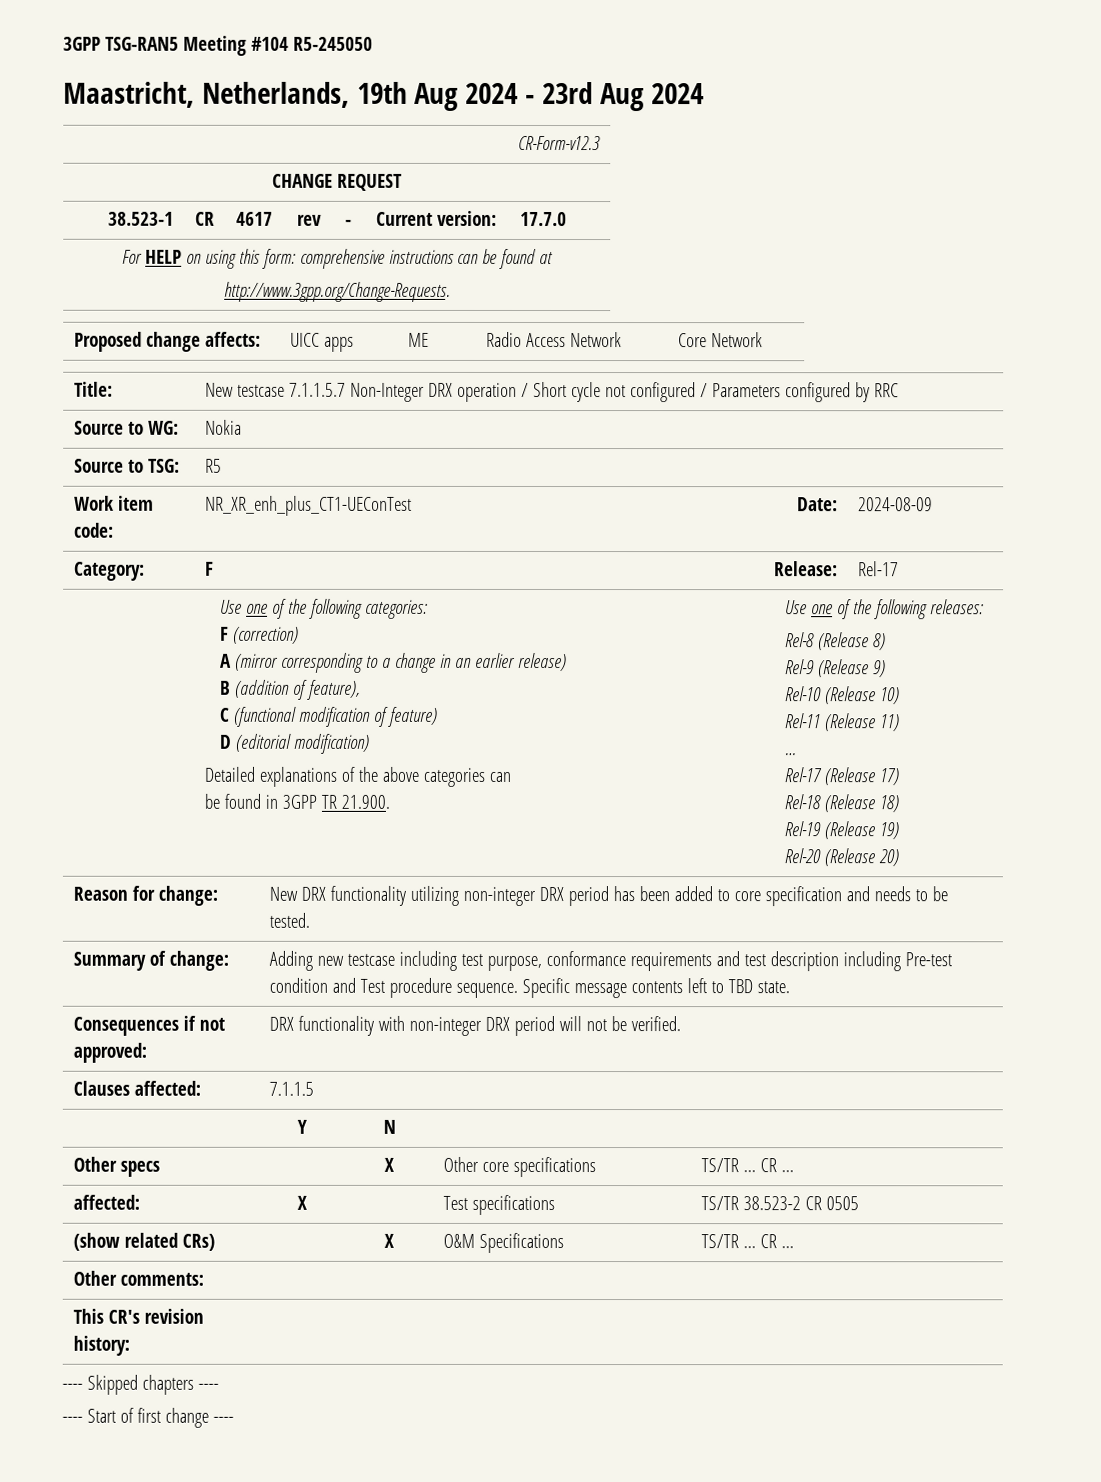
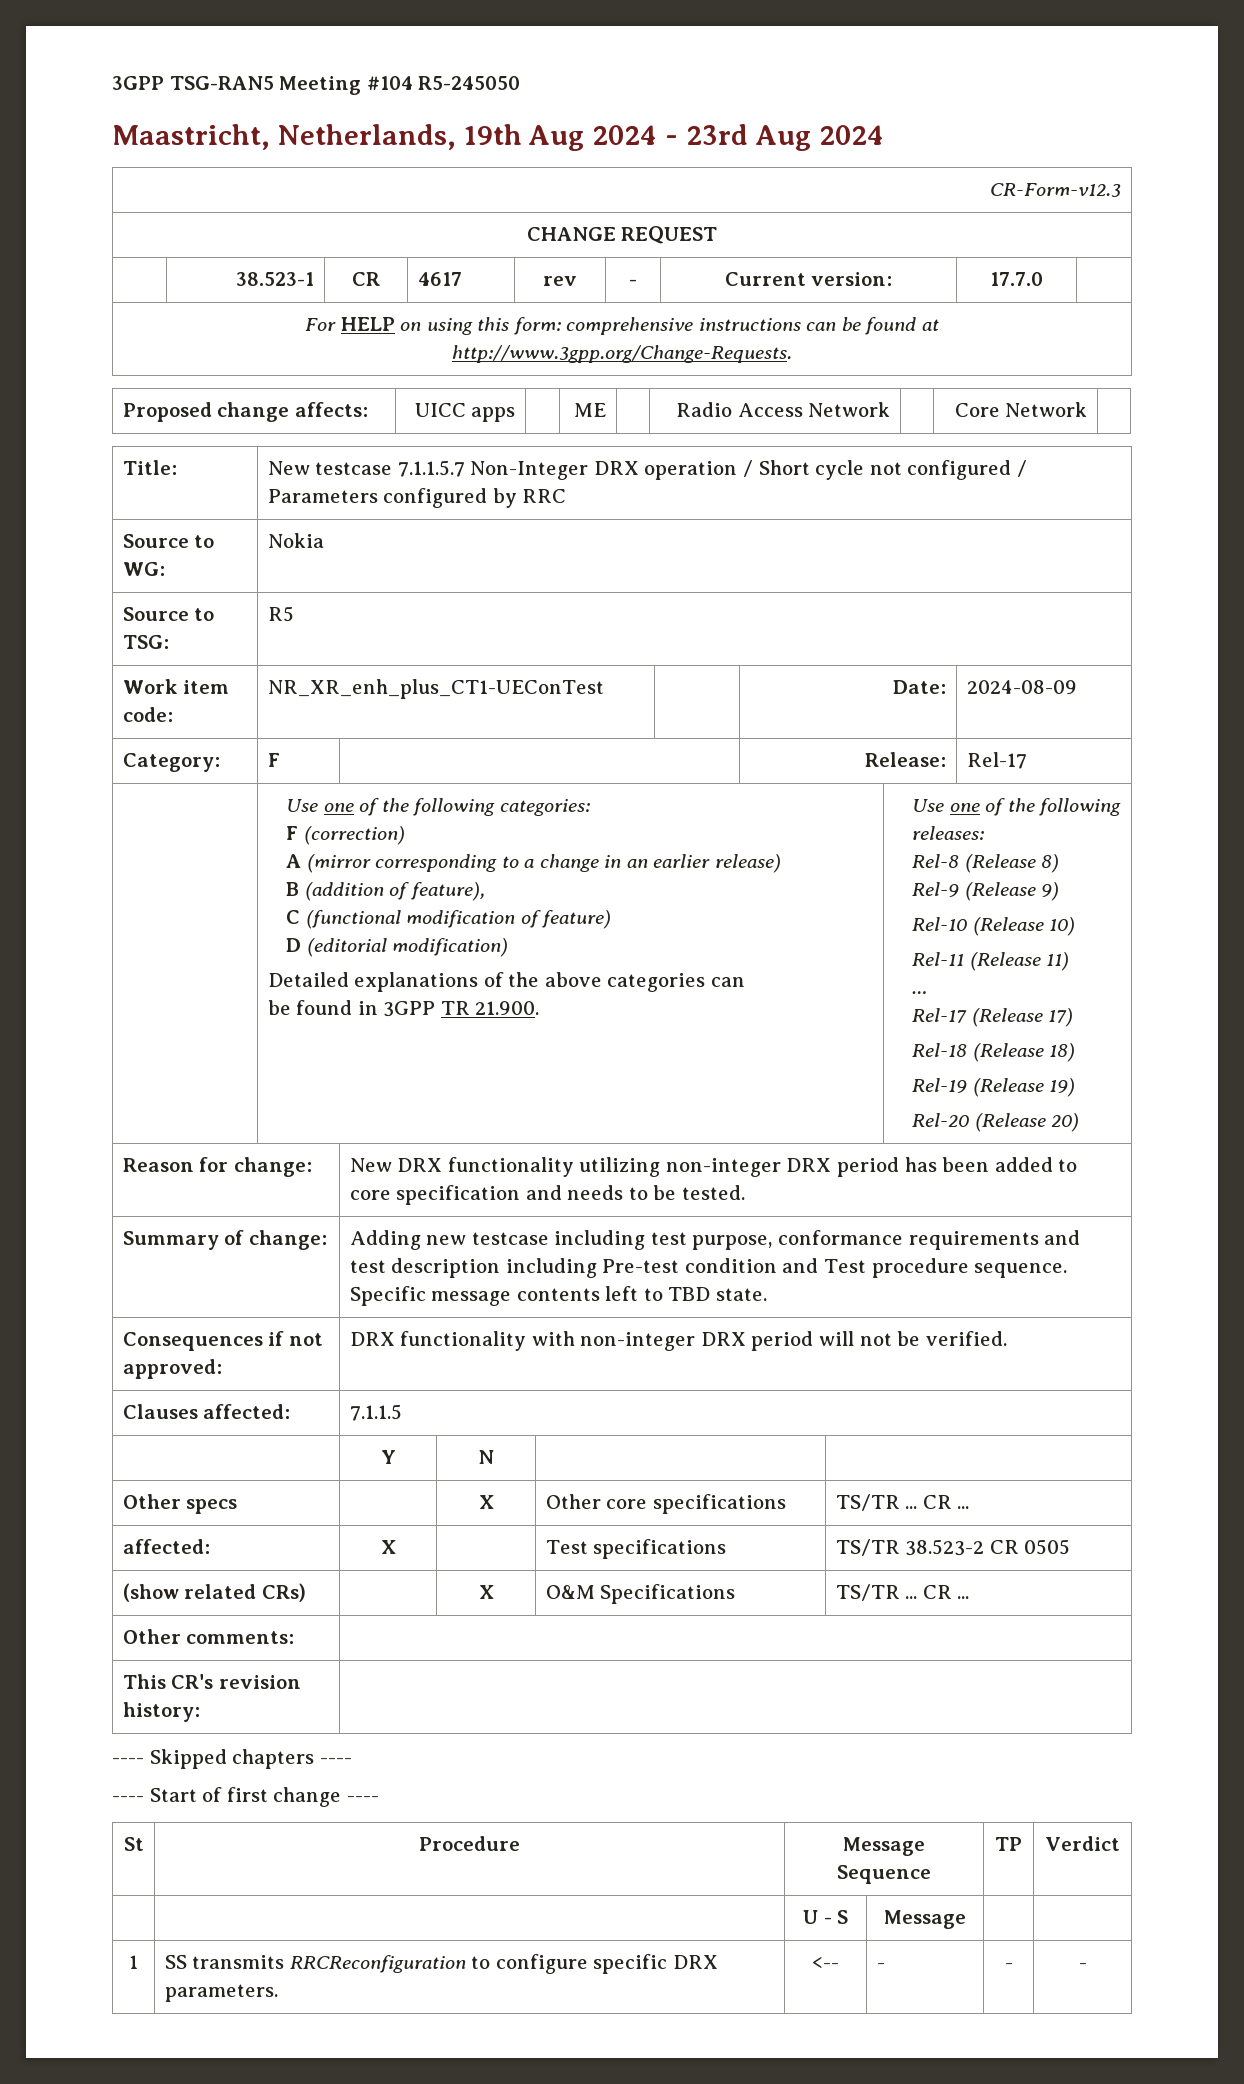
+ St | Procedure | Message Sequence | TP | Verdict
+ | | U - S | Message | |
+ 1 | SS transmits RRCReconfiguration to configure specific DRX parameters. | <-- | - | - | -

